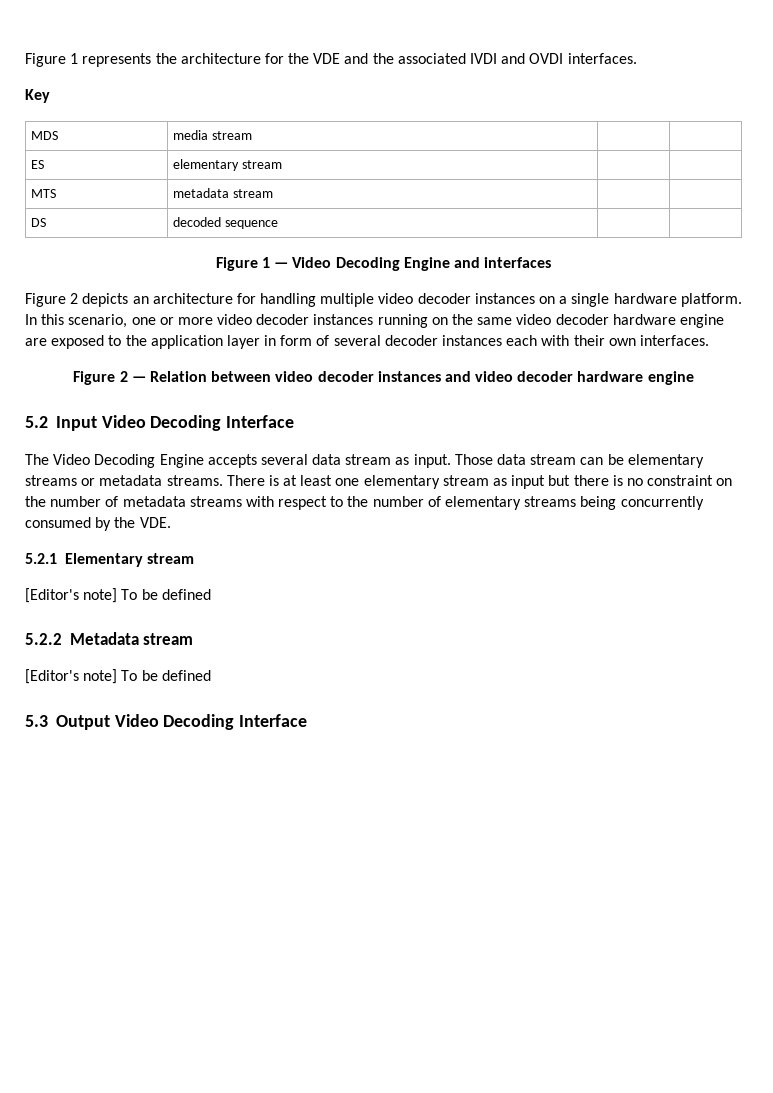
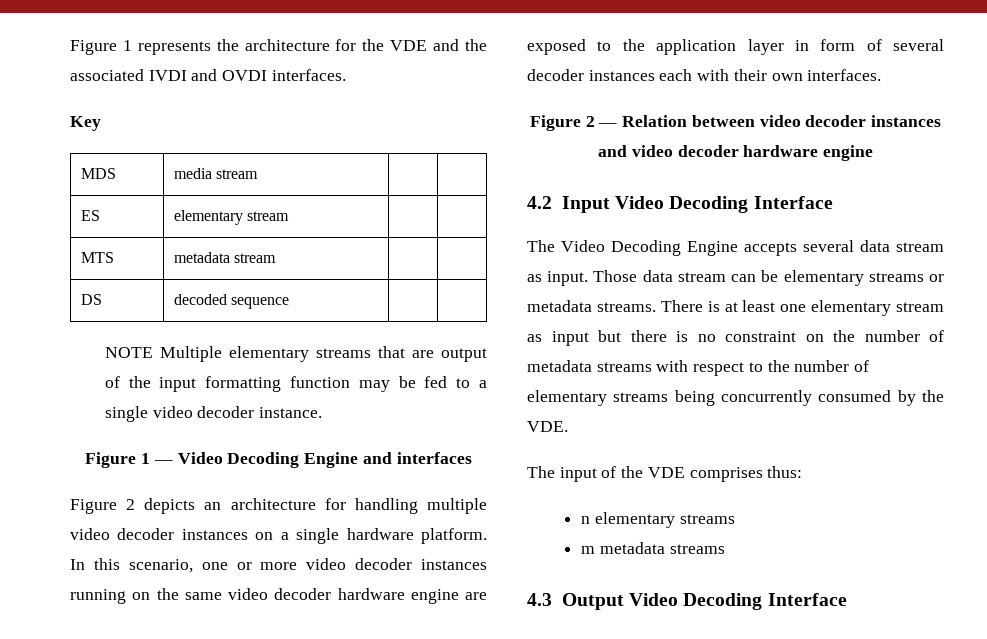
+ NOTE Multiple elementary streams that are output of the input formatting function may be fed to a single video decoder instance.
- 5.2 Input Video Decoding Interface
+ 4.2 Input Video Decoding Interface
- 5.2.1 Elementary stream
- [Editor's note] To be defined
- 5.2.2 Metadata stream
- [Editor's note] To be defined
- 5.3 Output Video Decoding Interface
+ The input of the VDE comprises thus:
+ n elementary streams
+ m metadata streams
+ 4.3 Output Video Decoding Interface

